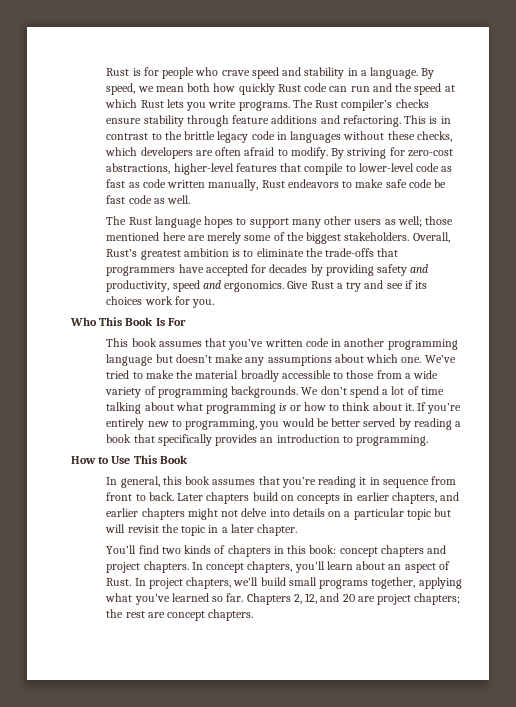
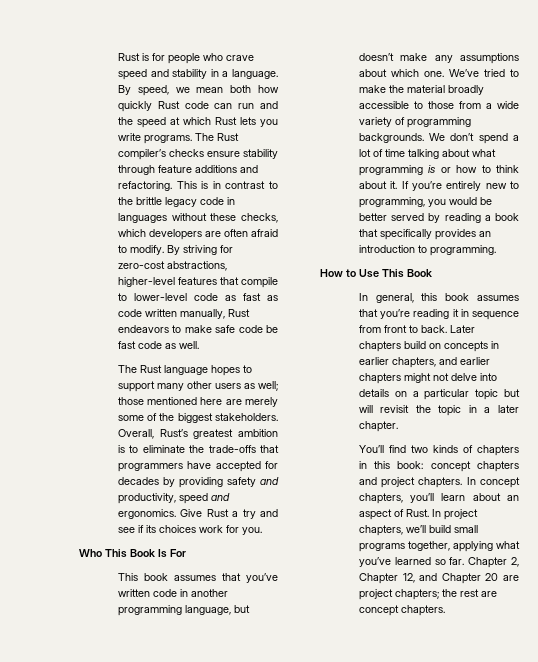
- This book assumes that you’ve written code in another programming language but doesn’t make any assumptions about which one.
+ This book assumes that you’ve written code in another programming language, but doesn’t make any assumptions about which one.
- Chapters 2, 12, and 20 are project chapters; the rest are concept chapters.
+ Chapter 2, Chapter 12, and Chapter 20 are project chapters; the rest are concept chapters.

